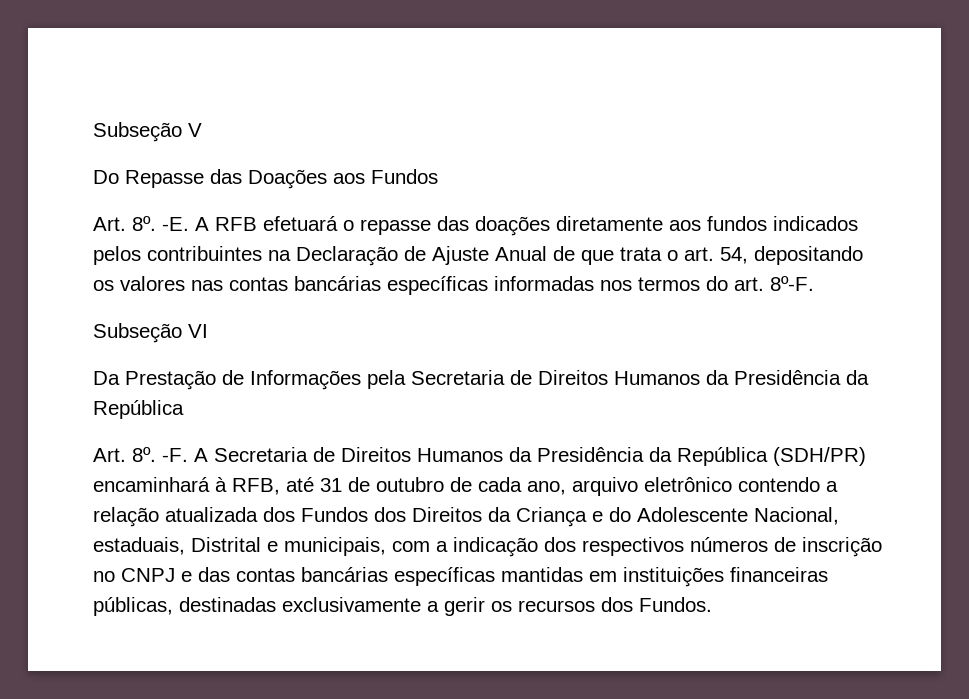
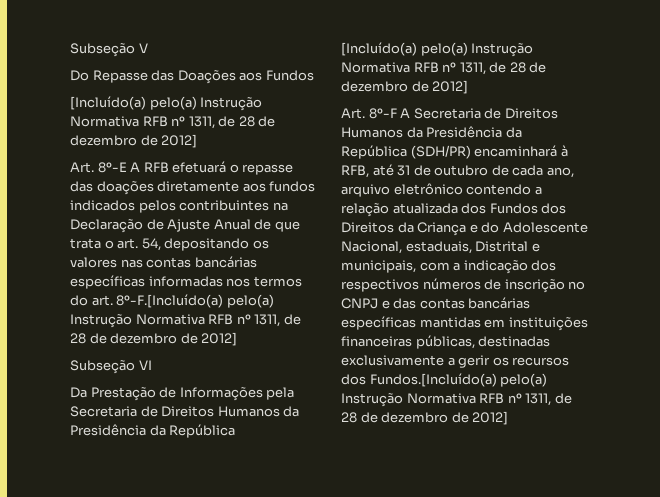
  Do Repasse das Doações aos Fundos
- Art. 8º. -E. A RFB efetuará o repasse das doações diretamente aos fundos indicados pelos contribuintes na Declaração de Ajuste Anual de que trata o art. 54, depositando os valores nas contas bancárias específicas informadas nos termos do art. 8º-F.
+ [Incluído(a) pelo(a) Instrução Normativa RFB nº 1311, de 28 de dezembro de 2012]
+ Art. 8º-E A RFB efetuará o repasse das doações diretamente aos fundos indicados pelos contribuintes na Declaração de Ajuste Anual de que trata o art. 54, depositando os valores nas contas bancárias específicas informadas nos termos do art. 8º-F.[Incluído(a) pelo(a) Instrução Normativa RFB nº 1311, de 28 de dezembro de 2012]
  Da Prestação de Informações pela Secretaria de Direitos Humanos da Presidência da República
- Art. 8º. -F. A Secretaria de Direitos Humanos da Presidência da República (SDH/PR) encaminhará à RFB, até 31 de outubro de cada ano, arquivo eletrônico contendo a relação atualizada dos Fundos dos Direitos da Criança e do Adolescente Nacional, estaduais, Distrital e municipais, com a indicação dos respectivos números de inscrição no CNPJ e das contas bancárias específicas mantidas em instituições financeiras públicas, destinadas exclusivamente a gerir os recursos dos Fundos.
+ [Incluído(a) pelo(a) Instrução Normativa RFB nº 1311, de 28 de dezembro de 2012]
+ Art. 8º-F A Secretaria de Direitos Humanos da Presidência da República (SDH/PR) encaminhará à RFB, até 31 de outubro de cada ano, arquivo eletrônico contendo a relação atualizada dos Fundos dos Direitos da Criança e do Adolescente Nacional, estaduais, Distrital e municipais, com a indicação dos respectivos números de inscrição no CNPJ e das contas bancárias específicas mantidas em instituições financeiras públicas, destinadas exclusivamente a gerir os recursos dos Fundos.[Incluído(a) pelo(a) Instrução Normativa RFB nº 1311, de 28 de dezembro de 2012]

